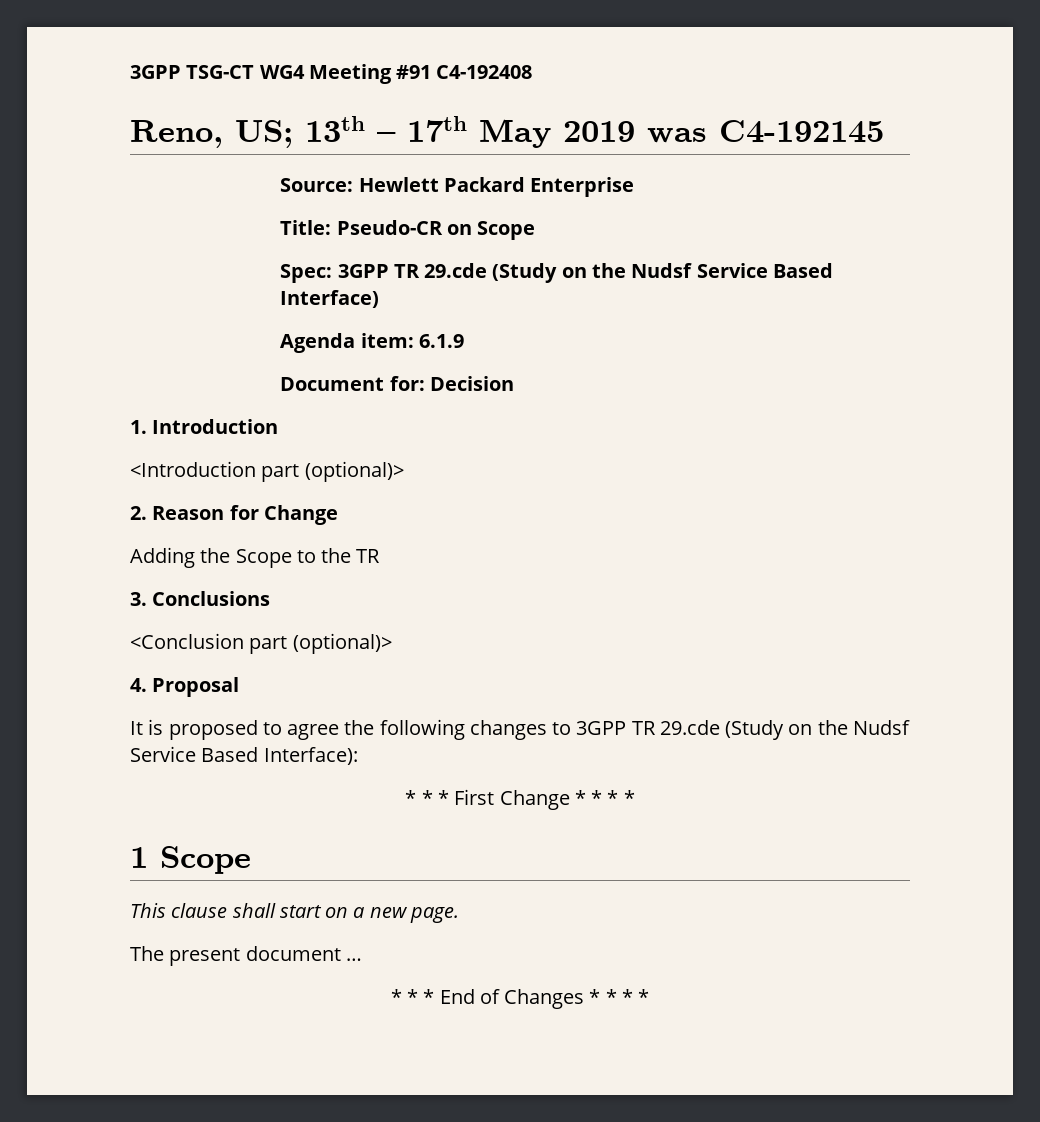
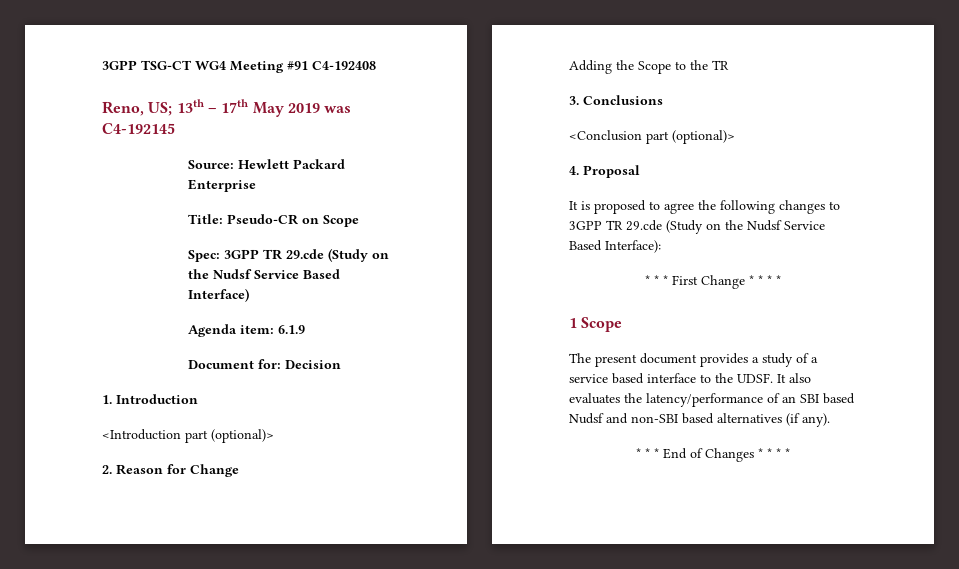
- This clause shall start on a new page.
- The present document …
+ The present document provides a study of a service based interface to the UDSF. It also evaluates the latency/performance of an SBI based Nudsf and non-SBI based alternatives (if any).

